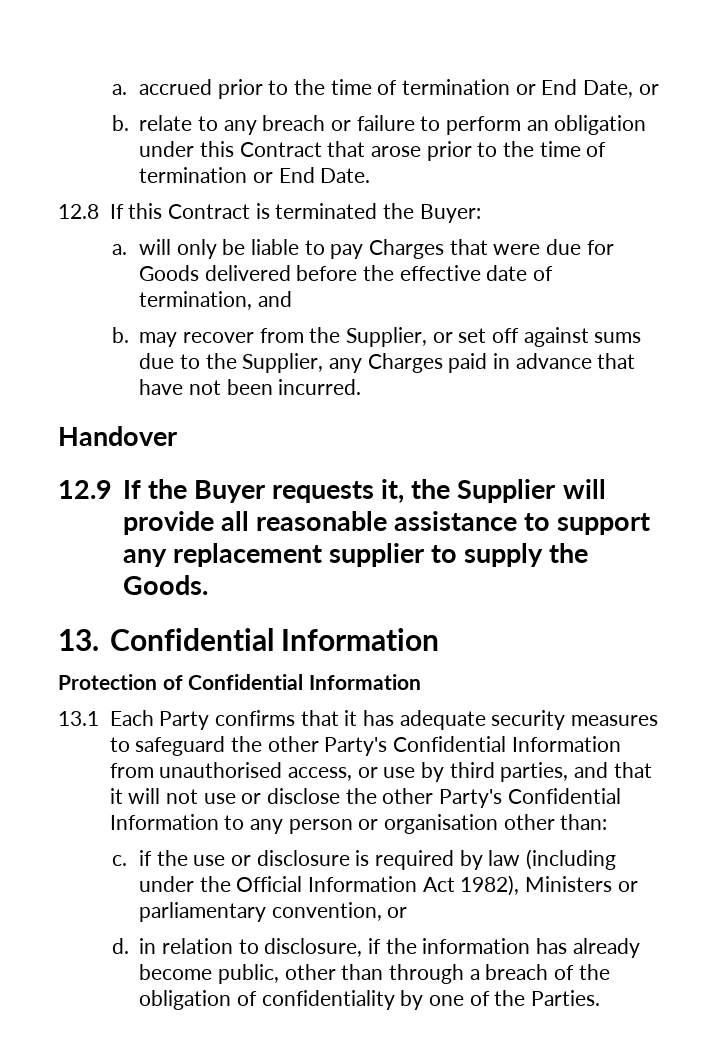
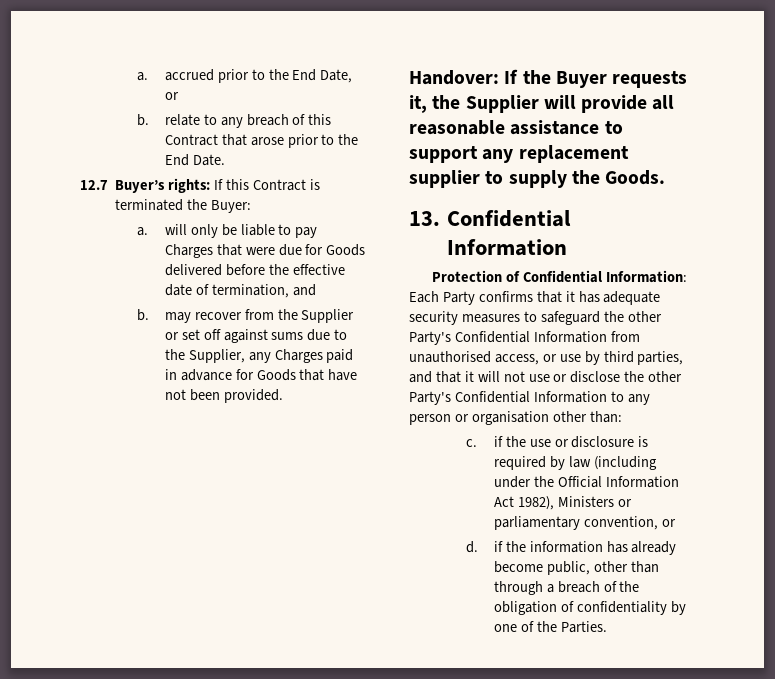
- a. accrued prior to the time of termination or End Date, or
+ a. accrued prior to the End Date, or
- b. relate to any breach or failure to perform an obligation under this Contract that arose prior to the time of termination or End Date.
+ b. relate to any breach of this Contract that arose prior to the End Date.
- 12.8 If this Contract is terminated the Buyer:
+ 12.7 Buyer’s rights: If this Contract is terminated the Buyer:
- b. may recover from the Supplier, or set off against sums due to the Supplier, any Charges paid in advance that have not been incurred.
- Handover
- 12.9 If the Buyer requests it, the Supplier will provide all reasonable assistance to support any replacement supplier to supply the Goods.
+ b. may recover from the Supplier or set off against sums due to the Supplier, any Charges paid in advance for Goods that have not been provided.
+ Handover: If the Buyer requests it, the Supplier will provide all reasonable assistance to support any replacement supplier to supply the Goods.
- Protection of Confidential Information
- 13.1 Each Party confirms that it has adequate security measures to safeguard the other Party's Confidential Information from unauthorised access, or use by third parties, and that it will not use or disclose the other Party's Confidential Information to any person or organisation other than:
+ Protection of Confidential Information: Each Party confirms that it has adequate security measures to safeguard the other Party's Confidential Information from unauthorised access, or use by third parties, and that it will not use or disclose the other Party's Confidential Information to any person or organisation other than:
- d. in relation to disclosure, if the information has already become public, other than through a breach of the obligation of confidentiality by one of the Parties.
+ d. if the information has already become public, other than through a breach of the obligation of confidentiality by one of the Parties.

